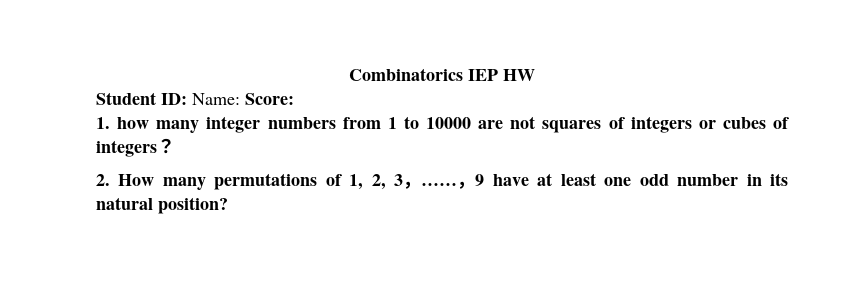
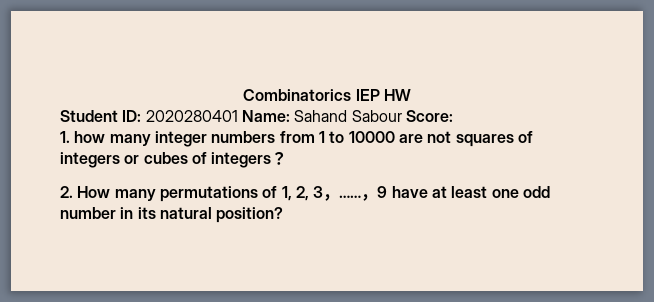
- Student ID: Name: Score:
+ Student ID: 2020280401 Name: Sahand Sabour Score:

